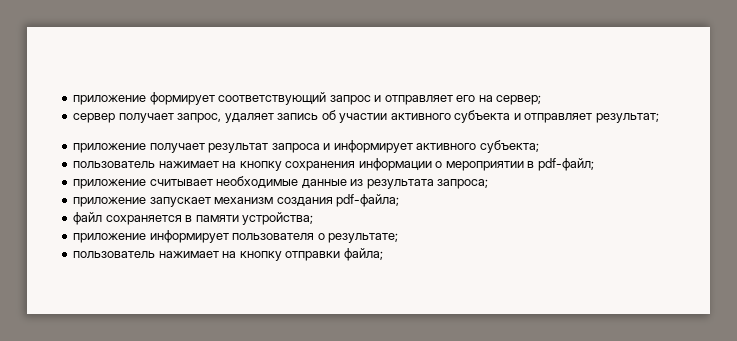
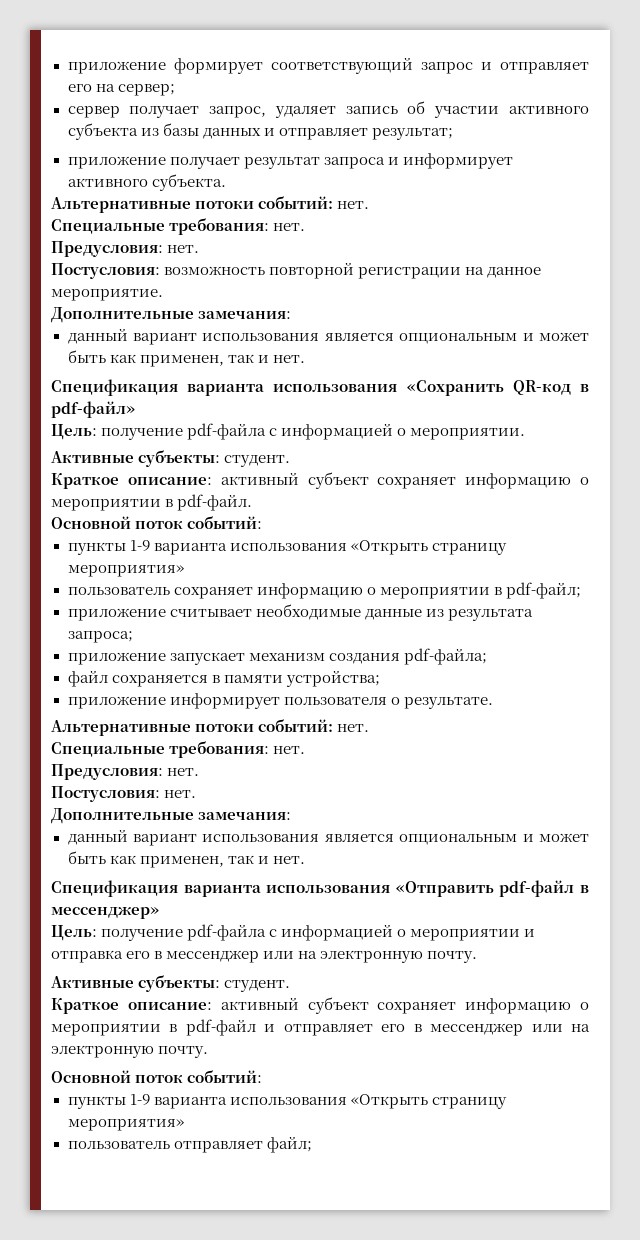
- сервер получает запрос, удаляет запись об участии активного субъекта и отправляет результат;
+ сервер получает запрос, удаляет запись об участии активного субъекта из базы данных и отправляет результат;
- приложение получает результат запроса и информирует активного субъекта;
- пользователь нажимает на кнопку сохранения информации о мероприятии в pdf-файл;
+ приложение получает результат запроса и информирует активного субъекта.
+ Альтернативные потоки событий: нет.
+ Специальные требования: нет.
+ Предусловия: нет.
+ Постусловия: возможность повторной регистрации на данное мероприятие.
+ Дополнительные замечания:
+ данный вариант использования является опциональным и может быть как применен, так и нет.
+ Спецификация варианта использования «Сохранить QR-код в pdf-файл»
+ Цель: получение pdf-файла с информацией о мероприятии.
+ Активные субъекты: студент.
+ Краткое описание: активный субъект сохраняет информацию о мероприятии в pdf-файл.
+ Основной поток событий:
+ пункты 1-9 варианта использования «Открыть страницу мероприятия»
+ пользователь сохраняет информацию о мероприятии в pdf-файл;
- приложение информирует пользователя о результате;
- пользователь нажимает на кнопку отправки файла;
+ приложение информирует пользователя о результате.
+ Альтернативные потоки событий: нет.
+ Специальные требования: нет.
+ Предусловия: нет.
+ Постусловия: нет.
+ Дополнительные замечания:
+ данный вариант использования является опциональным и может быть как применен, так и нет.
+ Спецификация варианта использования «Отправить pdf-файл в мессенджер»
+ Цель: получение pdf-файла с информацией о мероприятии и отправка его в мессенджер или на электронную почту.
+ Активные субъекты: студент.
+ Краткое описание: активный субъект сохраняет информацию о мероприятии в pdf-файл и отправляет его в мессенджер или на электронную почту.
+ Основной поток событий:
+ пункты 1-9 варианта использования «Открыть страницу мероприятия»
+ пользователь отправляет файл;

